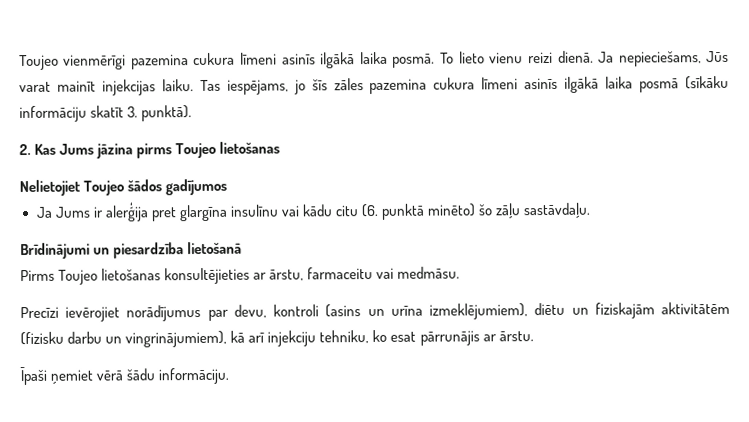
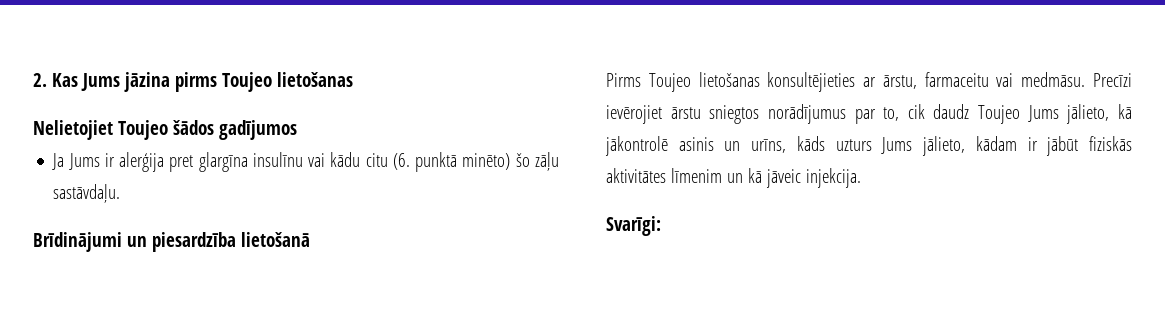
- Toujeo vienmērīgi pazemina cukura līmeni asinīs ilgākā laika posmā. To lieto vienu reizi dienā. Ja nepieciešams, Jūs varat mainīt injekcijas laiku. Tas iespējams, jo šīs zāles pazemina cukura līmeni asinīs ilgākā laika posmā (sīkāku informāciju skatīt 3. punktā).
- Pirms Toujeo lietošanas konsultējieties ar ārstu, farmaceitu vai medmāsu.
- Precīzi ievērojiet norādījumus par devu, kontroli (asins un urīna izmeklējumiem), diētu un fiziskajām aktivitātēm (fizisku darbu un vingrinājumiem), kā arī injekciju tehniku, ko esat pārrunājis ar ārstu.
- Īpaši ņemiet vērā šādu informāciju.
+ Pirms Toujeo lietošanas konsultējieties ar ārstu, farmaceitu vai medmāsu. Precīzi ievērojiet ārstu sniegtos norādījumus par to, cik daudz Toujeo Jums jālieto, kā jākontrolē asinis un urīns, kāds uzturs Jums jālieto, kādam ir jābūt fiziskās aktivitātes līmenim un kā jāveic injekcija.
+ Svarīgi:

